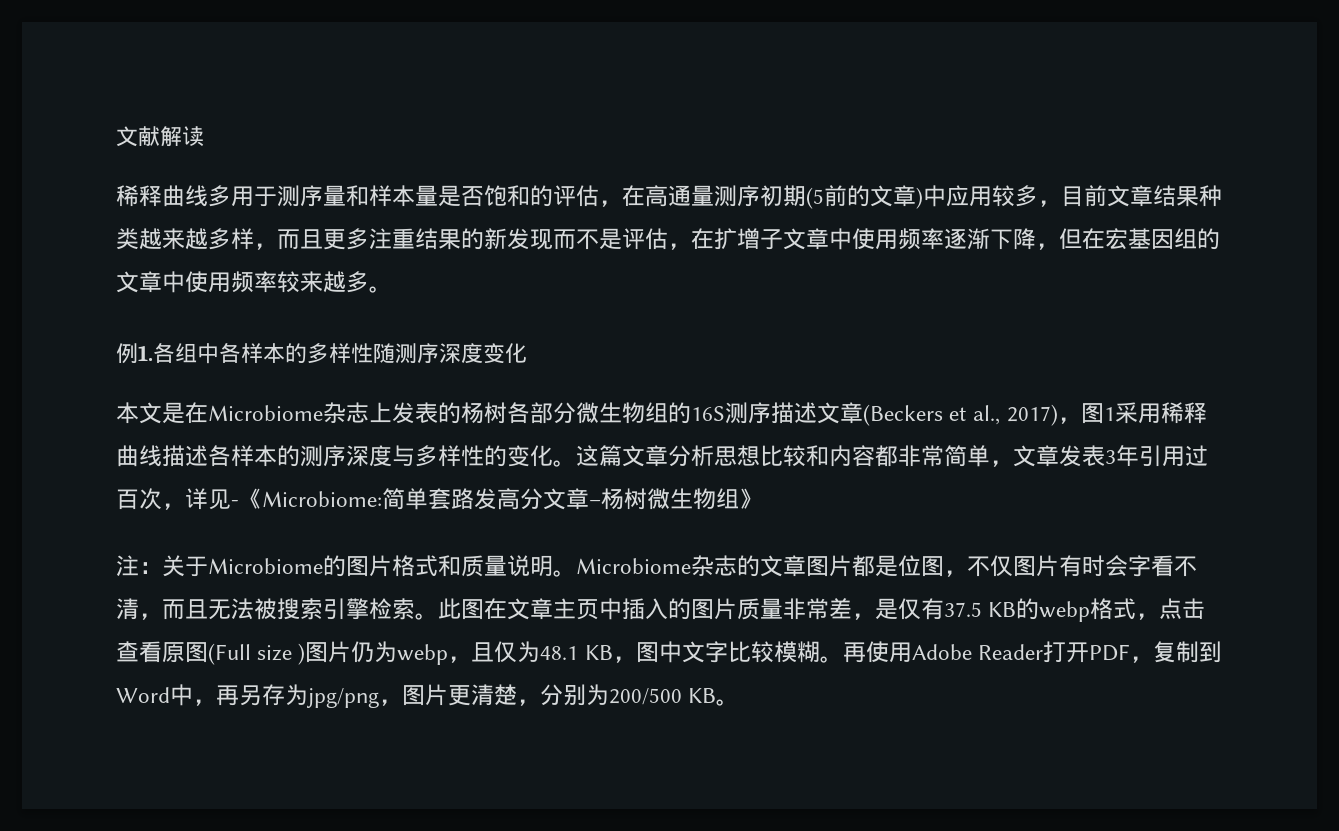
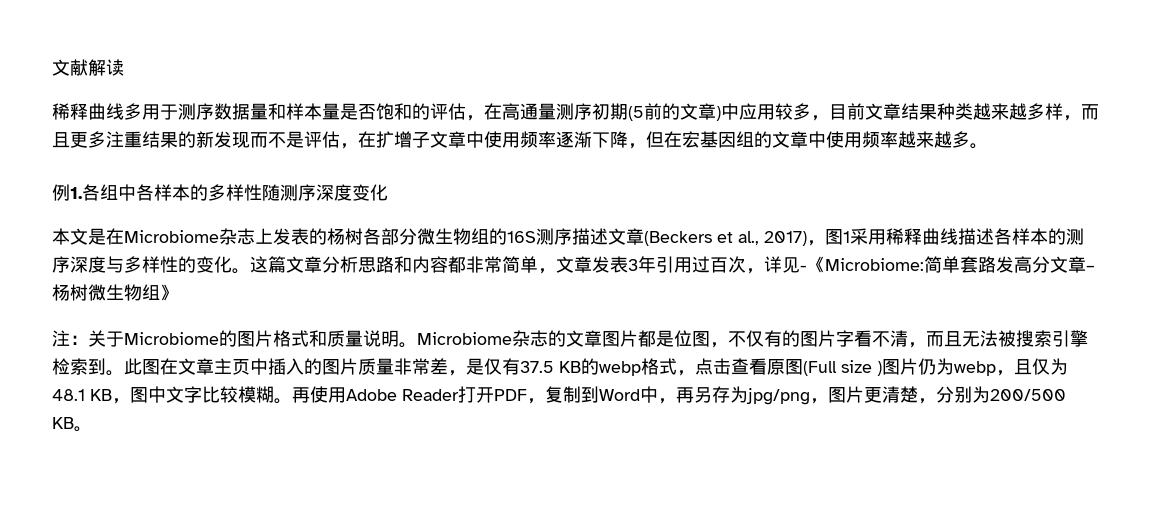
- 稀释曲线多用于测序量和样本量是否饱和的评估，在高通量测序初期(5前的文章)中应用较多，目前文章结果种类越来越多样，而且更多注重结果的新发现而不是评估，在扩增子文章中使用频率逐渐下降，但在宏基因组的文章中使用频率较来越多。
+ 稀释曲线多用于测序数据量和样本量是否饱和的评估，在高通量测序初期(5前的文章)中应用较多，目前文章结果种类越来越多样，而且更多注重结果的新发现而不是评估，在扩增子文章中使用频率逐渐下降，但在宏基因组的文章中使用频率越来越多。
- 这篇文章分析思想比较和内容都非常简单，文章发表3年引用过百次，详见-《Microbiome:简单套路发高分文章–杨树微生物组》
+ 这篇文章分析思路和内容都非常简单，文章发表3年引用过百次，详见-《Microbiome:简单套路发高分文章–杨树微生物组》
- Microbiome杂志的文章图片都是位图，不仅图片有时会字看不清，而且无法被搜索引擎检索。
+ Microbiome杂志的文章图片都是位图，不仅有的图片字看不清，而且无法被搜索引擎检索到。

